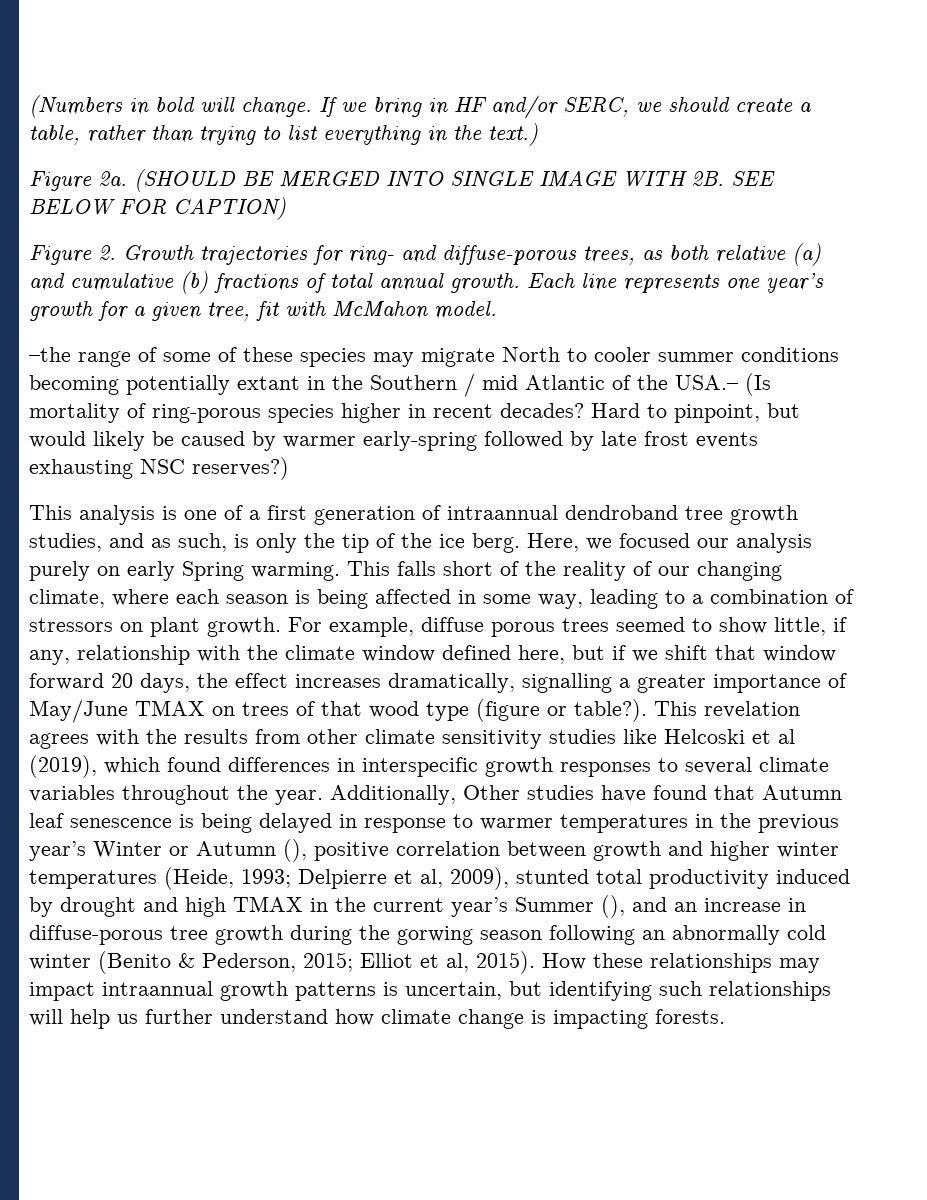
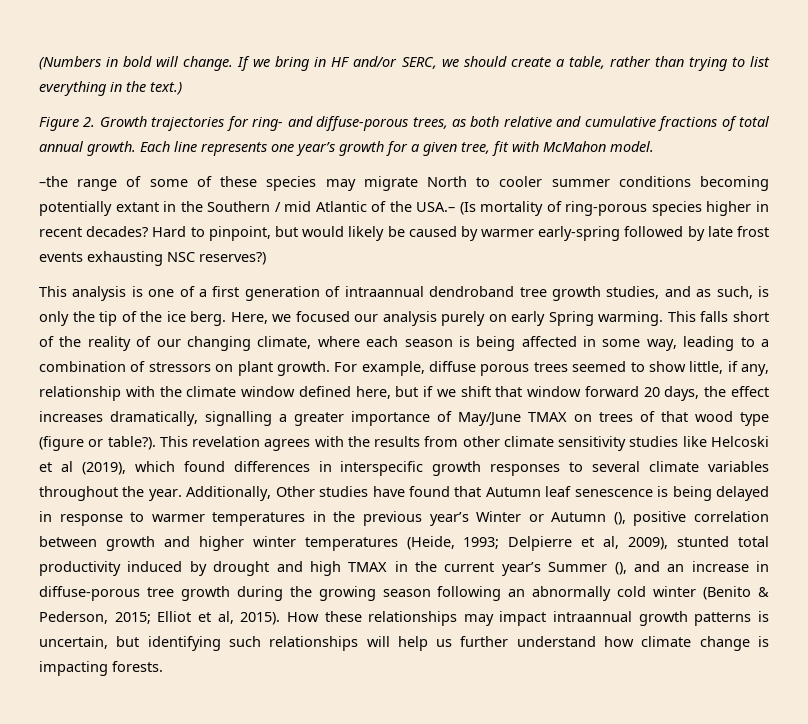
- Figure 2a. (SHOULD BE MERGED INTO SINGLE IMAGE WITH 2B. SEE BELOW FOR CAPTION)
- Figure 2. Growth trajectories for ring- and diffuse-porous trees, as both relative (a) and cumulative (b) fractions of total annual growth.
+ Figure 2. Growth trajectories for ring- and diffuse-porous trees, as both relative and cumulative fractions of total annual growth.
- Delpierre et al, 2009), stunted total productivity induced by drought and high TMAX in the current year’s Summer (), and an increase in diffuse-porous tree growth during the gorwing season following an abnormally cold winter (Benito & Pederson, 2015;
+ Delpierre et al, 2009), stunted total productivity induced by drought and high TMAX in the current year’s Summer (), and an increase in diffuse-porous tree growth during the growing season following an abnormally cold winter (Benito & Pederson, 2015;

